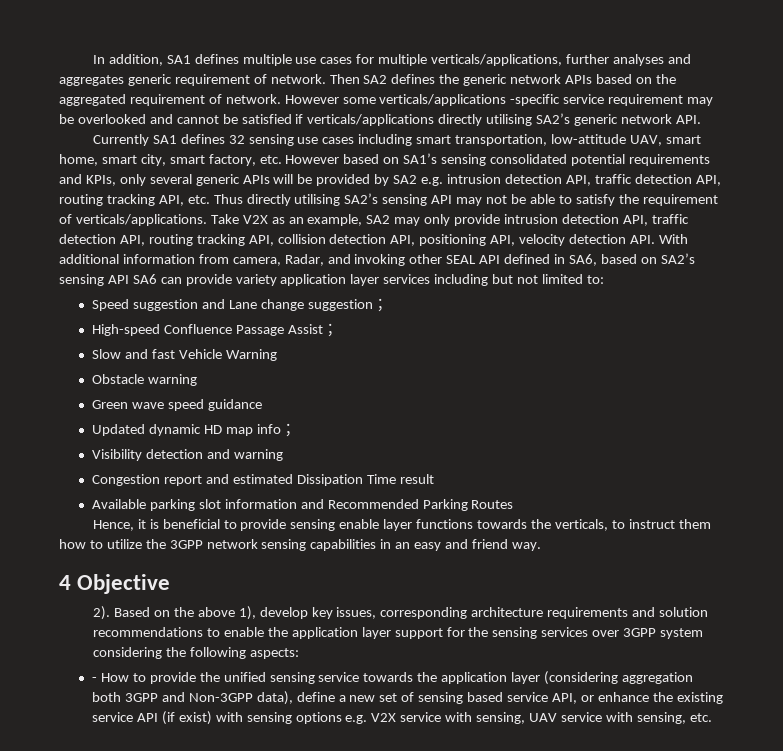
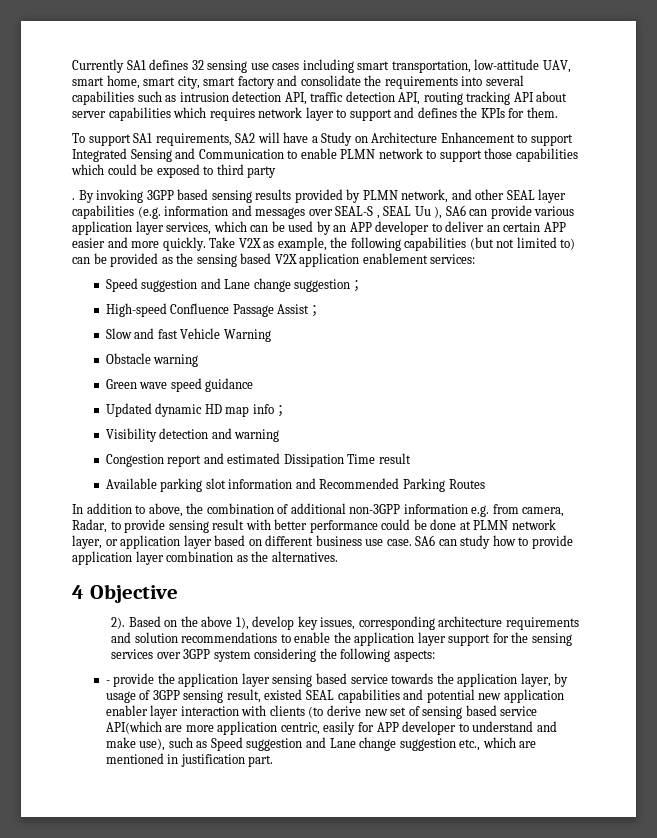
- In addition, SA1 defines multiple use cases for multiple verticals/applications, further analyses and aggregates generic requirement of network. Then SA2 defines the generic network APIs based on the aggregated requirement of network. However some verticals/applications -specific service requirement may be overlooked and cannot be satisfied if verticals/applications directly utilising SA2’s generic network API.
- Currently SA1 defines 32 sensing use cases including smart transportation, low-attitude UAV, smart home, smart city, smart factory, etc. However based on SA1’s sensing consolidated potential requirements and KPIs, only several generic APIs will be provided by SA2 e.g. intrusion detection API, traffic detection API, routing tracking API, etc. Thus directly utilising SA2’s sensing API may not be able to satisfy the requirement of verticals/applications. Take V2X as an example, SA2 may only provide intrusion detection API, traffic detection API, routing tracking API, collision detection API, positioning API, velocity detection API. With additional information from camera, Radar, and invoking other SEAL API defined in SA6, based on SA2’s sensing API SA6 can provide variety application layer services including but not limited to:
+ Currently SA1 defines 32 sensing use cases including smart transportation, low-attitude UAV, smart home, smart city, smart factory and consolidate the requirements into several capabilities such as intrusion detection API, traffic detection API, routing tracking API about server capabilities which requires network layer to support and defines the KPIs for them.
+ To support SA1 requirements, SA2 will have a Study on Architecture Enhancement to support Integrated Sensing and Communication to enable PLMN network to support those capabilities which could be exposed to third party
+ . By invoking 3GPP based sensing results provided by PLMN network, and other SEAL layer capabilities (e.g. information and messages over SEAL-S , SEAL Uu ), SA6 can provide various application layer services, which can be used by an APP developer to deliver an certain APP easier and more quickly. Take V2X as example, the following capabilities (but not limited to) can be provided as the sensing based V2X application enablement services:
- Hence, it is beneficial to provide sensing enable layer functions towards the verticals, to instruct them how to utilize the 3GPP network sensing capabilities in an easy and friend way.
+ In addition to above, the combination of additional non-3GPP information e.g. from camera, Radar, to provide sensing result with better performance could be done at PLMN network layer, or application layer based on different business use case. SA6 can study how to provide application layer combination as the alternatives.
- - How to provide the unified sensing service towards the application layer (considering aggregation both 3GPP and Non-3GPP data), define a new set of sensing based service API, or enhance the existing service API (if exist) with sensing options e.g. V2X service with sensing, UAV service with sensing, etc.
+ - provide the application layer sensing based service towards the application layer, by usage of 3GPP sensing result, existed SEAL capabilities and potential new application enabler layer interaction with clients (to derive new set of sensing based service API(which are more application centric, easily for APP developer to understand and make use), such as Speed suggestion and Lane change suggestion etc., which are mentioned in justification part.

